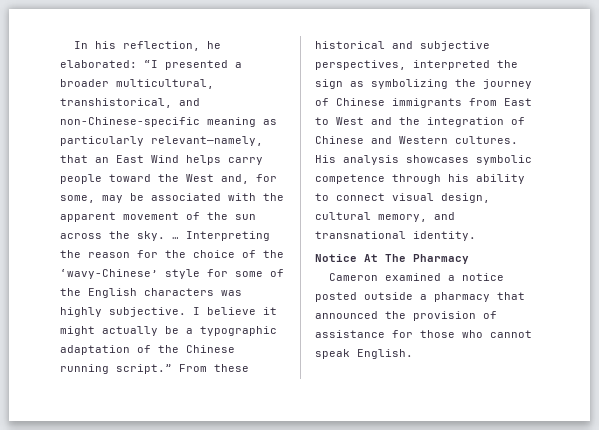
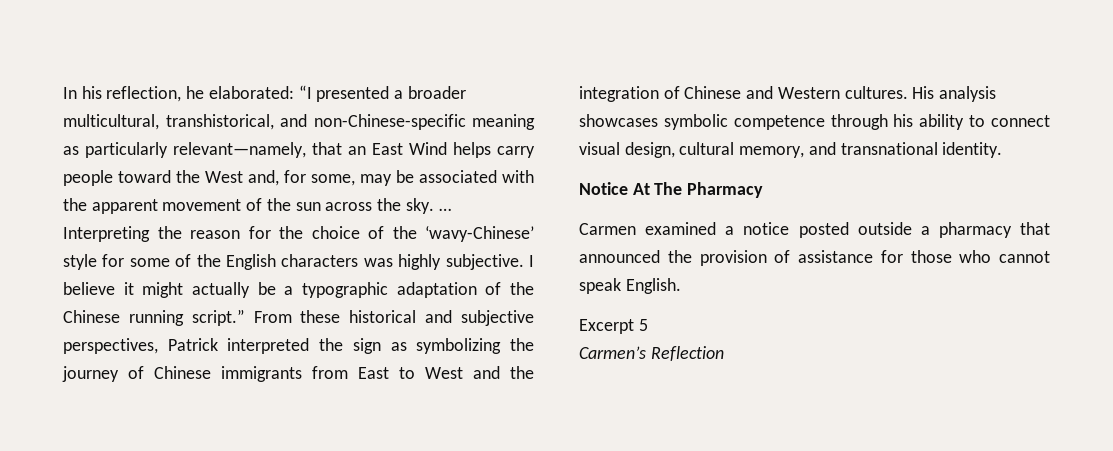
- From these historical and subjective perspectives, interpreted the sign as symbolizing the journey of Chinese immigrants from East to West and the integration of Chinese and Western cultures.
+ From these historical and subjective perspectives, Patrick interpreted the sign as symbolizing the journey of Chinese immigrants from East to West and the integration of Chinese and Western cultures.
- Cameron examined a notice posted outside a pharmacy that announced the provision of assistance for those who cannot speak English.
+ Carmen examined a notice posted outside a pharmacy that announced the provision of assistance for those who cannot speak English.
+ Excerpt 5
+ Carmen’s Reflection

